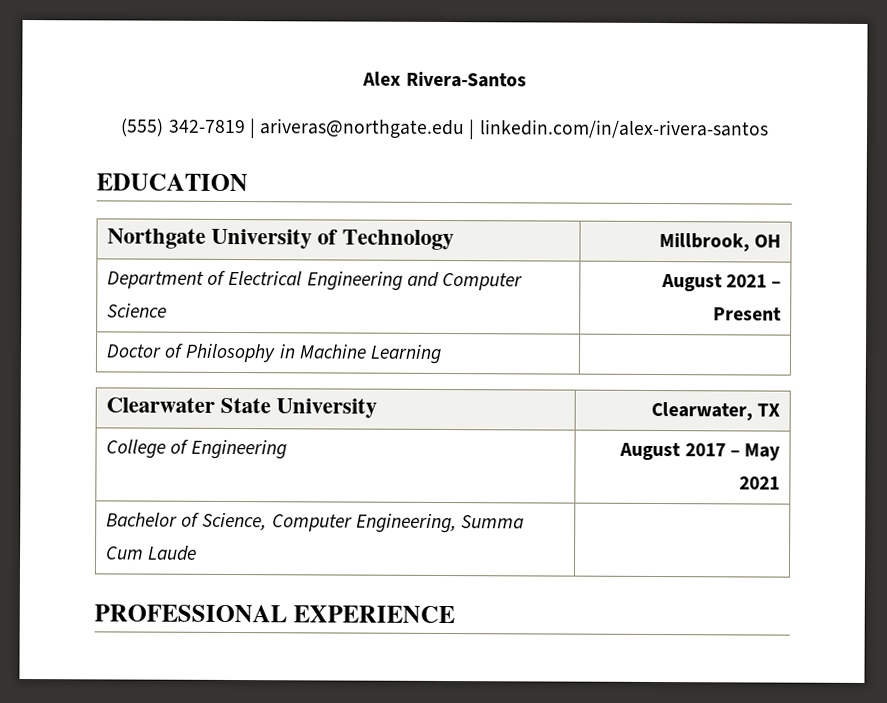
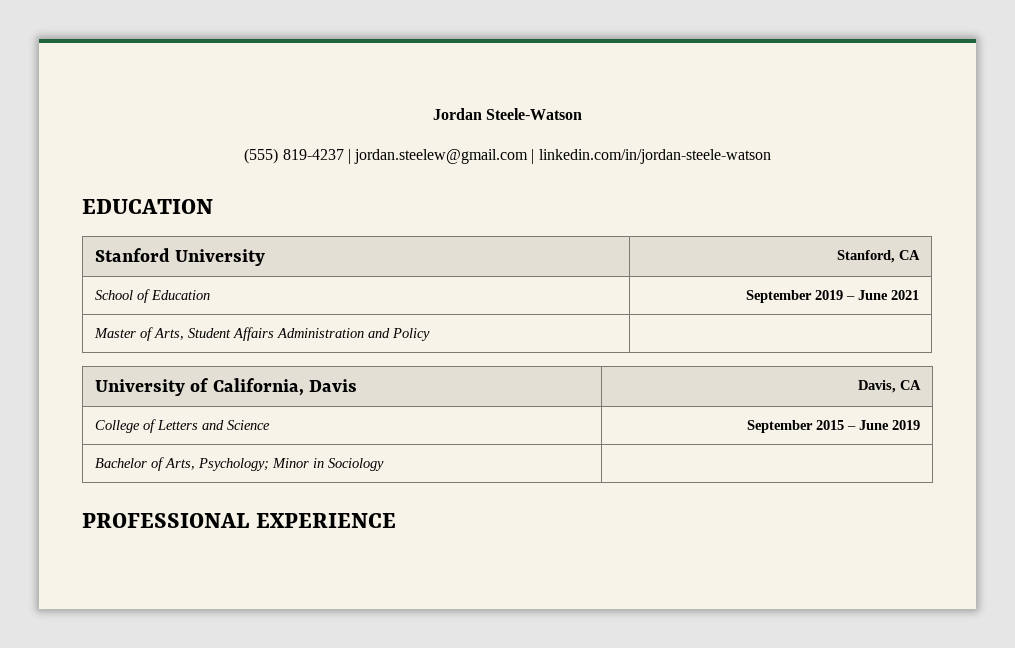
- Alex Rivera-Santos
+ Jordan Steele-Watson
- (555) 342-7819 | ariveras@northgate.edu | linkedin.com/in/alex-rivera-santos
+ (555) 819-4237 | jordan.steelew@gmail.com | linkedin.com/in/jordan-steele-watson
  EDUCATION
- Northgate University of Technology | Millbrook, OH
- Department of Electrical Engineering and Computer Science | August 2021 – Present
- Doctor of Philosophy in Machine Learning |
- Clearwater State University | Clearwater, TX
- College of Engineering | August 2017 – May 2021
- Bachelor of Science, Computer Engineering, Summa Cum Laude |
+ Stanford University | Stanford, CA
+ School of Education | September 2019 – June 2021
+ Master of Arts, Student Affairs Administration and Policy |
+ University of California, Davis | Davis, CA
+ College of Letters and Science | September 2015 – June 2019
+ Bachelor of Arts, Psychology; Minor in Sociology |

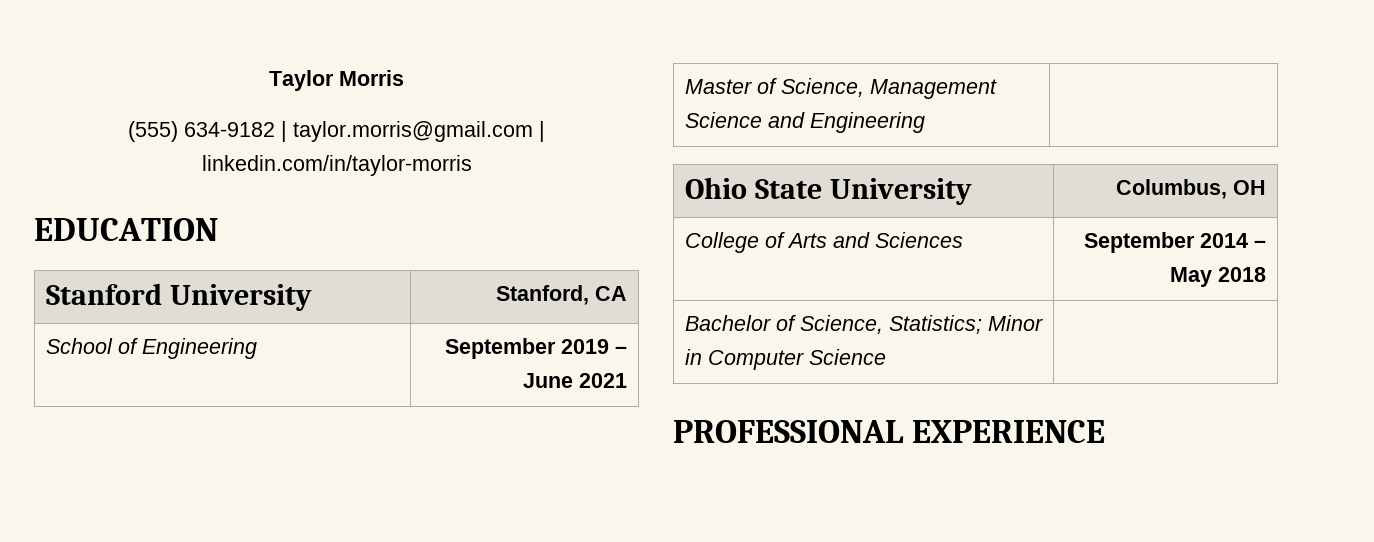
- Jordan Steele-Watson
+ Taylor Morris
- (555) 819-4237 | jordan.steelew@gmail.com | linkedin.com/in/jordan-steele-watson
+ (555) 634-9182 | taylor.morris@gmail.com | linkedin.com/in/taylor-morris
- School of Education | September 2019 – June 2021
+ School of Engineering | September 2019 – June 2021
- Master of Arts, Student Affairs Administration and Policy |
- University of California, Davis | Davis, CA
- College of Letters and Science | September 2015 – June 2019
- Bachelor of Arts, Psychology; Minor in Sociology |
+ Master of Science, Management Science and Engineering |
+ Ohio State University | Columbus, OH
+ College of Arts and Sciences | September 2014 – May 2018
+ Bachelor of Science, Statistics; Minor in Computer Science |

